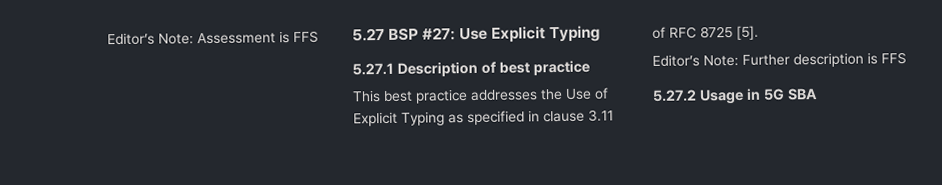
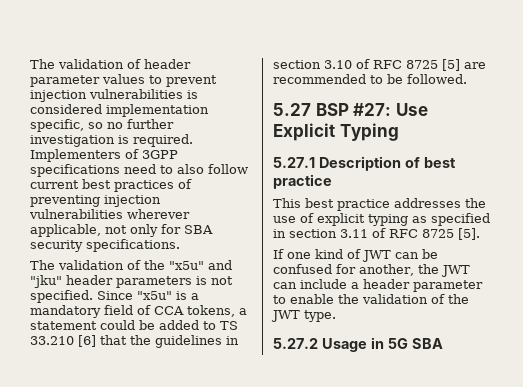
- Editor’s Note: Assessment is FFS
+ The validation of header parameter values to prevent injection vulnerabilities is considered implementation specific, so no further investigation is required. Implementers of 3GPP specifications need to also follow current best practices of preventing injection vulnerabilities wherever applicable, not only for SBA security specifications.
+ The validation of the "x5u" and "jku" header parameters is not specified. Since "x5u" is a mandatory field of CCA tokens, a statement could be added to TS 33.210 [6] that the guidelines in section 3.10 of RFC 8725 [5] are recommended to be followed.
- This best practice addresses the Use of Explicit Typing as specified in clause 3.11 of RFC 8725 [5].
+ This best practice addresses the use of explicit typing as specified in section 3.11 of RFC 8725 [5].
- Editor’s Note: Further description is FFS
+ If one kind of JWT can be confused for another, the JWT can include a header parameter to enable the validation of the JWT type.

